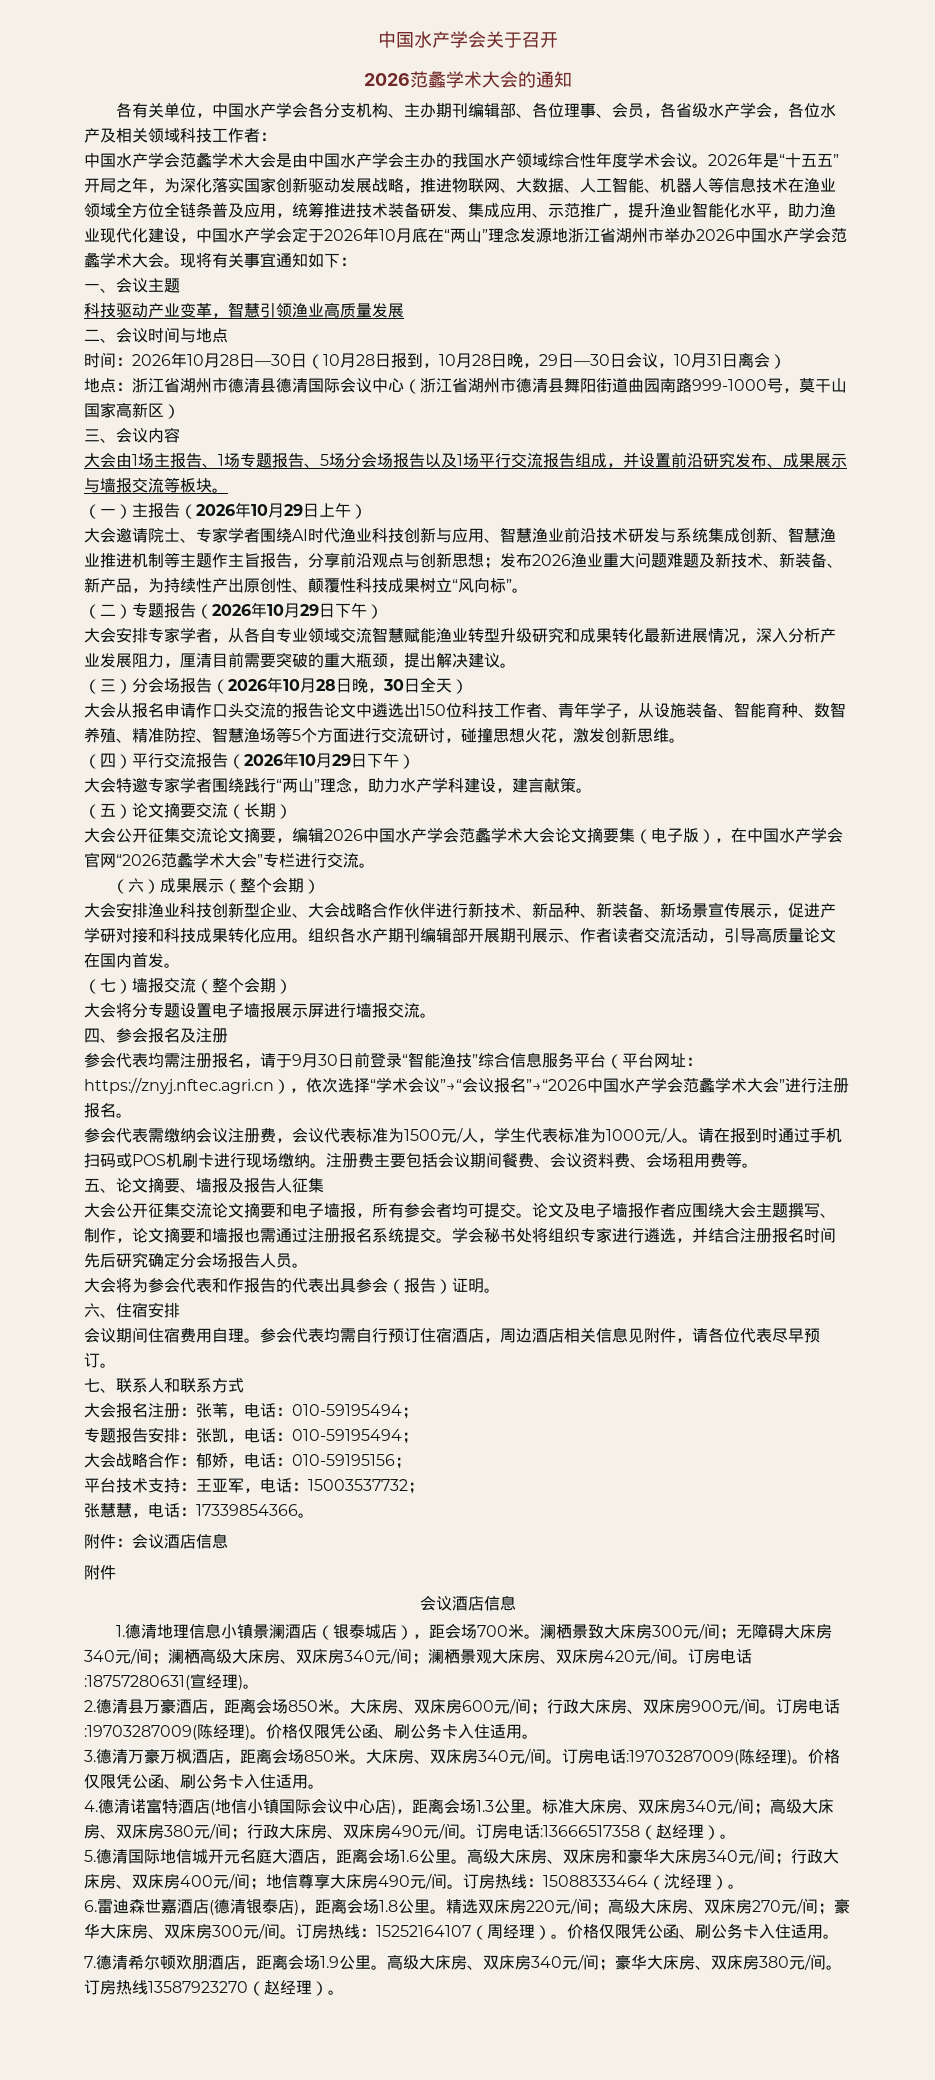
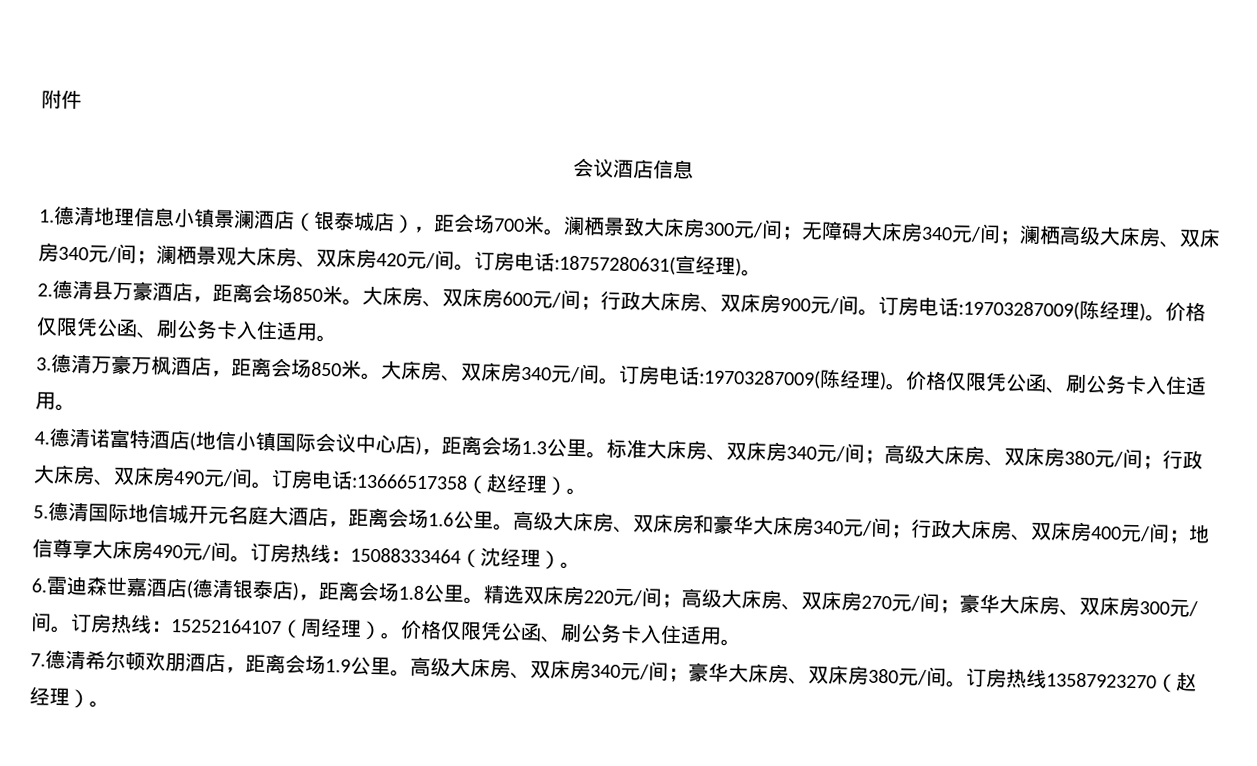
- 中国水产学会关于召开
- 2026范蠡学术大会的通知
- 各有关单位，中国水产学会各分支机构、主办期刊编辑部、各位理事、会员，各省级水产学会，各位水产及相关领域科技工作者：
- 中国水产学会范蠡学术大会是由中国水产学会主办的我国水产领域综合性年度学术会议。2026年是“十五五”开局之年，为深化落实国家创新驱动发展战略，推进物联网、大数据、人工智能、机器人等信息技术在渔业领域全方位全链条普及应用，统筹推进技术装备研发、集成应用、示范推广，提升渔业智能化水平，助力渔业现代化建设，中国水产学会定于2026年10月底在“两山”理念发源地浙江省湖州市举办2026中国水产学会范蠡学术大会。现将有关事宜通知如下：
- 一、会议主题
- 科技驱动产业变革，智慧引领渔业高质量发展
- 二、会议时间与地点
- 时间：2026年10月28日—30日（10月28日报到，10月28日晚，29日—30日会议，10月31日离会）
- 地点：浙江省湖州市德清县德清国际会议中心（浙江省湖州市德清县舞阳街道曲园南路999-1000号，莫干山国家高新区）
- 三、会议内容
- 大会由1场主报告、1场专题报告、5场分会场报告以及1场平行交流报告组成，并设置前沿研究发布、成果展示与墙报交流等板块。
- （一）主报告（2026年10月29日上午）
- 大会邀请院士、专家学者围绕AI时代渔业科技创新与应用、智慧渔业前沿技术研发与系统集成创新、智慧渔业推进机制等主题作主旨报告，分享前沿观点与创新思想；发布2026渔业重大问题难题及新技术、新装备、新产品，为持续性产出原创性、颠覆性科技成果树立“风向标”。
- （二）专题报告（2026年10月29日下午）
- 大会安排专家学者，从各自专业领域交流智慧赋能渔业转型升级研究和成果转化最新进展情况，深入分析产业发展阻力，厘清目前需要突破的重大瓶颈，提出解决建议。
- （三）分会场报告（2026年10月28日晚，30日全天）
- 大会从报名申请作口头交流的报告论文中遴选出150位科技工作者、青年学子，从设施装备、智能育种、数智养殖、精准防控、智慧渔场等5个方面进行交流研讨，碰撞思想火花，激发创新思维。
- （四）平行交流报告（2026年10月29日下午）
- 大会特邀专家学者围绕践行“两山”理念，助力水产学科建设，建言献策。
- （五）论文摘要交流（长期）
- 大会公开征集交流论文摘要，编辑2026中国水产学会范蠡学术大会论文摘要集（电子版），在中国水产学会官网“2026范蠡学术大会”专栏进行交流。
- （六）成果展示（整个会期）
- 大会安排渔业科技创新型企业、大会战略合作伙伴进行新技术、新品种、新装备、新场景宣传展示，促进产学研对接和科技成果转化应用。组织各水产期刊编辑部开展期刊展示、作者读者交流活动，引导高质量论文在国内首发。
- （七）墙报交流（整个会期）
- 大会将分专题设置电子墙报展示屏进行墙报交流。
- 四、参会报名及注册
- 参会代表均需注册报名，请于9月30日前登录“智能渔技”综合信息服务平台（平台网址：https://znyj.nftec.agri.cn），依次选择“学术会议”→“会议报名”→“2026中国水产学会范蠡学术大会”进行注册报名。
- 参会代表需缴纳会议注册费，会议代表标准为1500元/人，学生代表标准为1000元/人。请在报到时通过手机扫码或POS机刷卡进行现场缴纳。注册费主要包括会议期间餐费、会议资料费、会场租用费等。
- 五、论文摘要、墙报及报告人征集
- 大会公开征集交流论文摘要和电子墙报，所有参会者均可提交。论文及电子墙报作者应围绕大会主题撰写、制作，论文摘要和墙报也需通过注册报名系统提交。学会秘书处将组织专家进行遴选，并结合注册报名时间先后研究确定分会场报告人员。
- 大会将为参会代表和作报告的代表出具参会（报告）证明。
- 六、住宿安排
- 会议期间住宿费用自理。参会代表均需自行预订住宿酒店，周边酒店相关信息见附件，请各位代表尽早预订。
- 七、联系人和联系方式
- 大会报名注册：张苇，电话：010-59195494；
- 专题报告安排：张凯，电话：010-59195494；
- 大会战略合作：郁娇，电话：010-59195156；
- 平台技术支持：王亚军，电话：15003537732；
- 张慧慧，电话：17339854366。
- 附件：会议酒店信息

